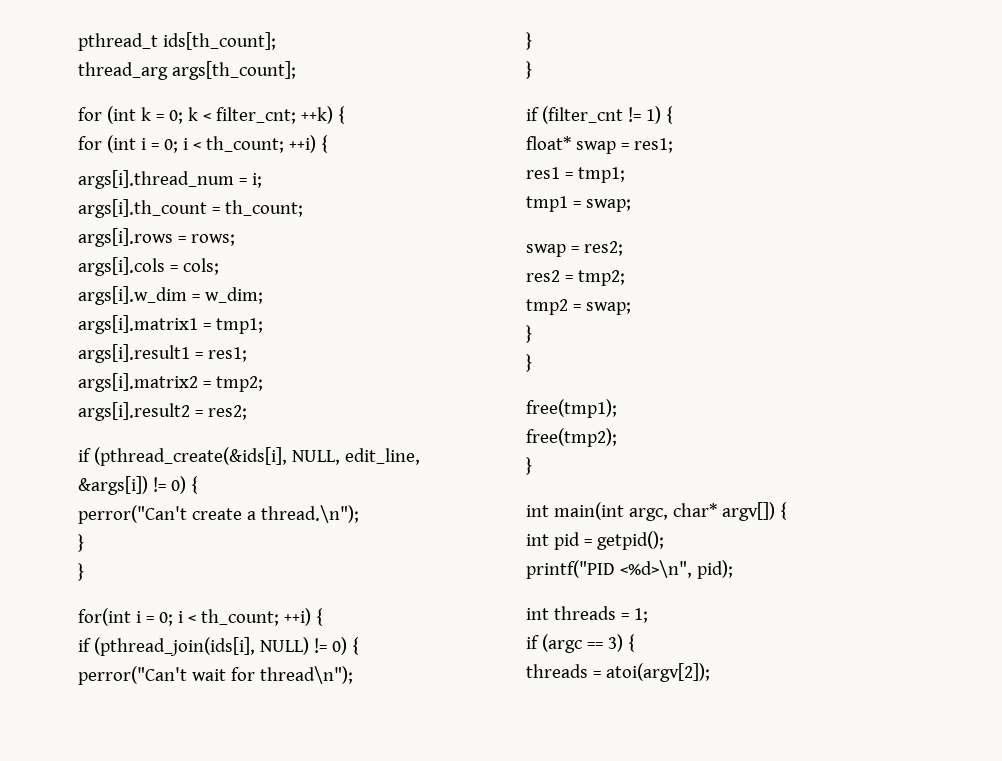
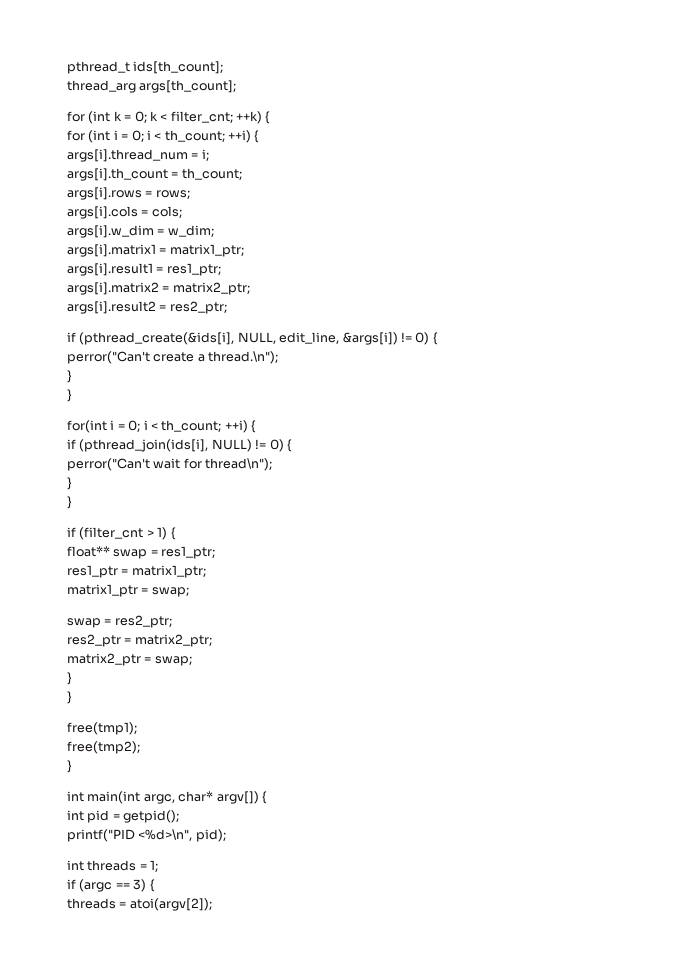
- args[i].matrix1 = tmp1;
+ args[i].matrix1 = matrix1_ptr;
- args[i].result1 = res1;
+ args[i].result1 = res1_ptr;
- args[i].matrix2 = tmp2;
+ args[i].matrix2 = matrix2_ptr;
- args[i].result2 = res2;
+ args[i].result2 = res2_ptr;
- if (filter_cnt != 1) {
+ if (filter_cnt > 1) {
- float* swap = res1;
- res1 = tmp1;
- tmp1 = swap;
+ float** swap = res1_ptr;
+ res1_ptr = matrix1_ptr;
+ matrix1_ptr = swap;
- swap = res2;
- res2 = tmp2;
- tmp2 = swap;
+ swap = res2_ptr;
+ res2_ptr = matrix2_ptr;
+ matrix2_ptr = swap;

